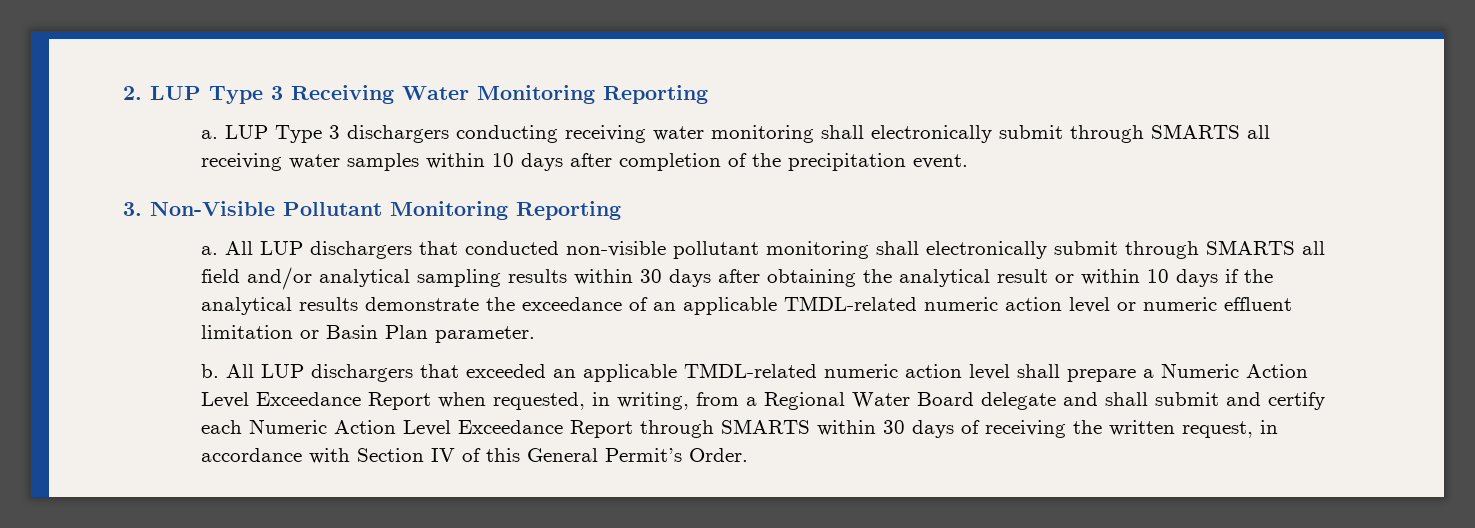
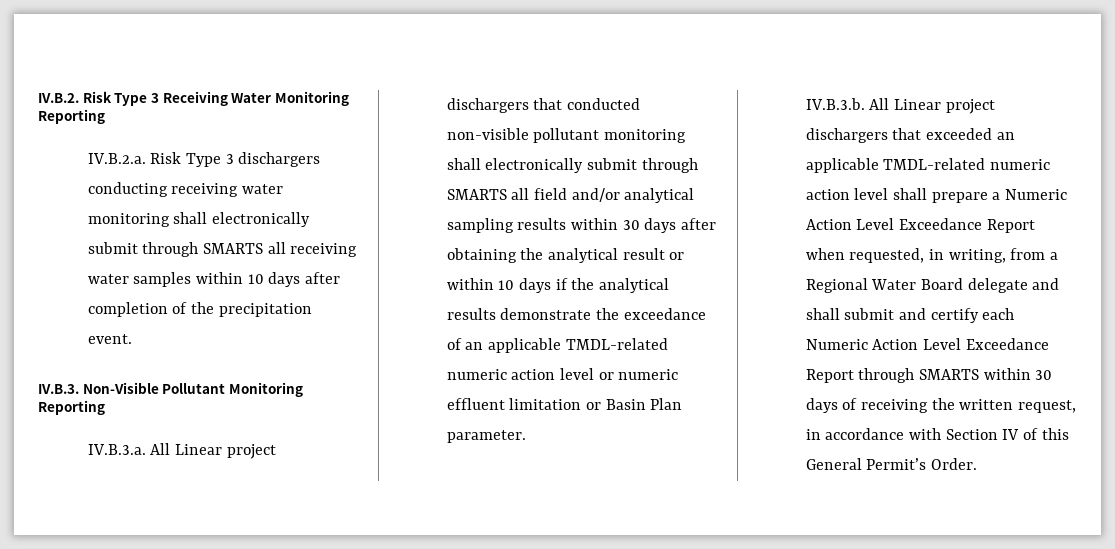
- 2. LUP Type 3 Receiving Water Monitoring Reporting
+ IV.B.2. Risk Type 3 Receiving Water Monitoring Reporting
- a. LUP Type 3 dischargers conducting receiving water monitoring shall electronically submit through SMARTS all receiving water samples within 10 days after completion of the precipitation event.
+ IV.B.2.a. Risk Type 3 dischargers conducting receiving water monitoring shall electronically submit through SMARTS all receiving water samples within 10 days after completion of the precipitation event.
- 3. Non-Visible Pollutant Monitoring Reporting
+ IV.B.3. Non-Visible Pollutant Monitoring Reporting
- a. All LUP dischargers that conducted non-visible pollutant monitoring shall electronically submit through SMARTS all field and/or analytical sampling results within 30 days after obtaining the analytical result or within 10 days if the analytical results demonstrate the exceedance of an applicable TMDL-related numeric action level or numeric effluent limitation or Basin Plan parameter.
+ IV.B.3.a. All Linear project dischargers that conducted non-visible pollutant monitoring shall electronically submit through SMARTS all field and/or analytical sampling results within 30 days after obtaining the analytical result or within 10 days if the analytical results demonstrate the exceedance of an applicable TMDL-related numeric action level or numeric effluent limitation or Basin Plan parameter.
- b. All LUP dischargers that exceeded an applicable TMDL-related numeric action level shall prepare a Numeric Action Level Exceedance Report when requested, in writing, from a Regional Water Board delegate and shall submit and certify each Numeric Action Level Exceedance Report through SMARTS within 30 days of receiving the written request, in accordance with Section IV of this General Permit’s Order.
+ IV.B.3.b. All Linear project dischargers that exceeded an applicable TMDL-related numeric action level shall prepare a Numeric Action Level Exceedance Report when requested, in writing, from a Regional Water Board delegate and shall submit and certify each Numeric Action Level Exceedance Report through SMARTS within 30 days of receiving the written request, in accordance with Section IV of this General Permit’s Order.

